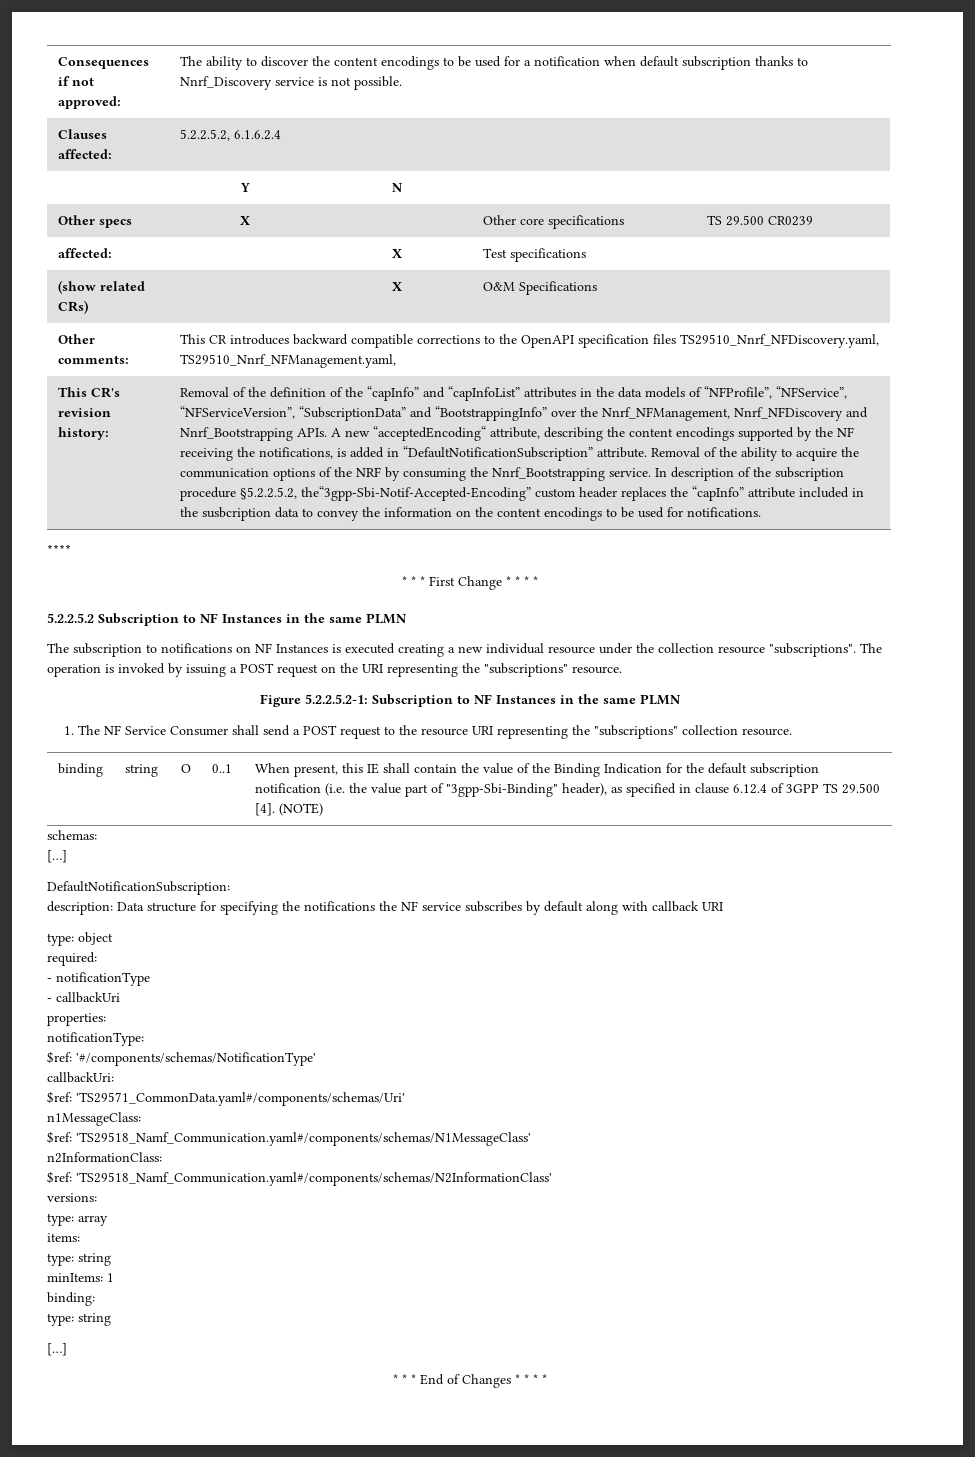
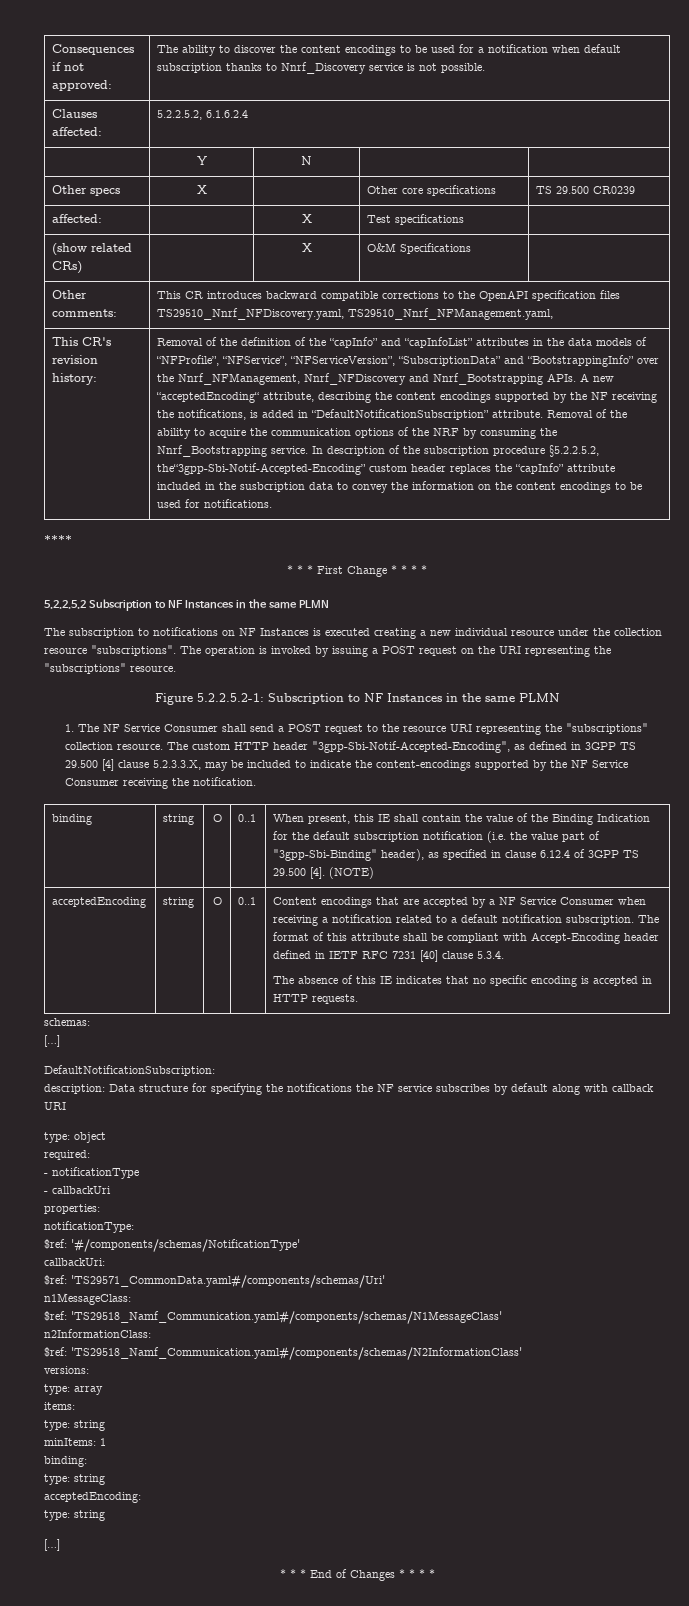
+ The custom HTTP header "3gpp-Sbi-Notif-Accepted-Encoding", as defined in 3GPP TS 29.500 [4] clause 5.2.3.3.X, may be included to indicate the content-encodings supported by the NF Service Consumer receiving the notification.
+ acceptedEncoding | string | O | 0..1 | Content encodings that are accepted by a NF Service Consumer when receiving a notification related to a default notification subscription. The format of this attribute shall be compliant with Accept-Encoding header defined in IETF RFC 7231 [40] clause 5.3.4.
+ The absence of this IE indicates that no specific encoding is accepted in HTTP requests.
+ acceptedEncoding:
+ type: string

